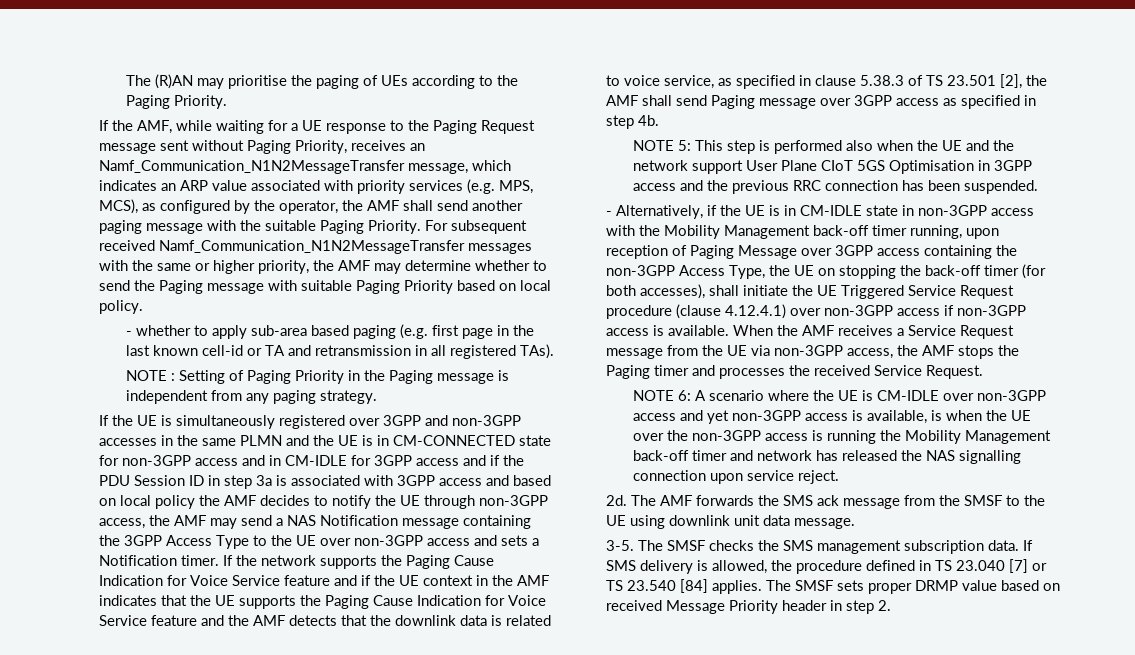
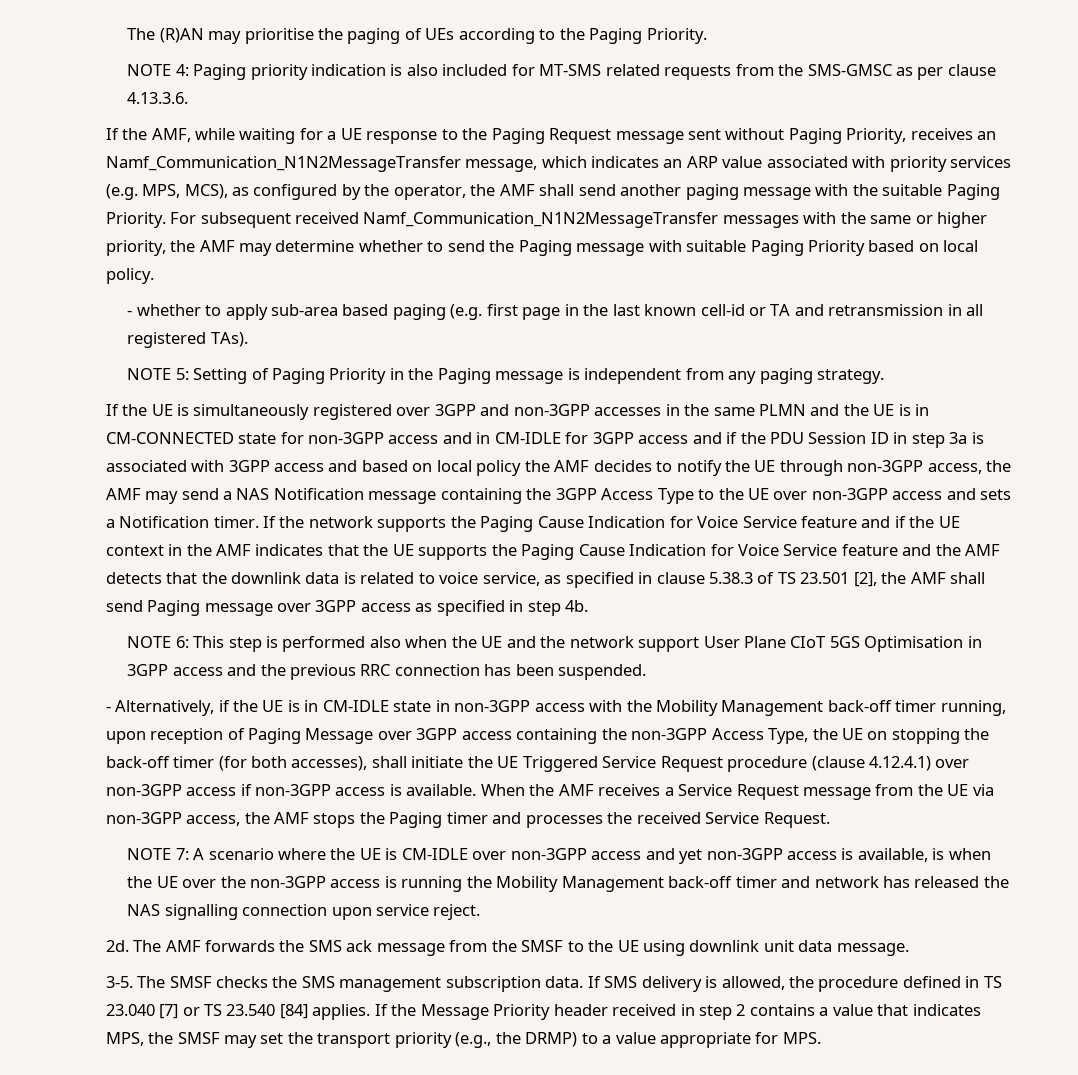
+ NOTE 4: Paging priority indication is also included for MT-SMS related requests from the SMS-GMSC as per clause 4.13.3.6.
- NOTE : Setting of Paging Priority in the Paging message is independent from any paging strategy.
+ NOTE 5: Setting of Paging Priority in the Paging message is independent from any paging strategy.
- NOTE 5: This step is performed also when the UE and the network support User Plane CIoT 5GS Optimisation in 3GPP access and the previous RRC connection has been suspended.
+ NOTE 6: This step is performed also when the UE and the network support User Plane CIoT 5GS Optimisation in 3GPP access and the previous RRC connection has been suspended.
- NOTE 6: A scenario where the UE is CM-IDLE over non-3GPP access and yet non-3GPP access is available, is when the UE over the non-3GPP access is running the Mobility Management back-off timer and network has released the NAS signalling connection upon service reject.
+ NOTE 7: A scenario where the UE is CM-IDLE over non-3GPP access and yet non-3GPP access is available, is when the UE over the non-3GPP access is running the Mobility Management back-off timer and network has released the NAS signalling connection upon service reject.
- The SMSF sets proper DRMP value based on received Message Priority header in step 2.
+ If the Message Priority header received in step 2 contains a value that indicates MPS, the SMSF may set the transport priority (e.g., the DRMP) to a value appropriate for MPS.

